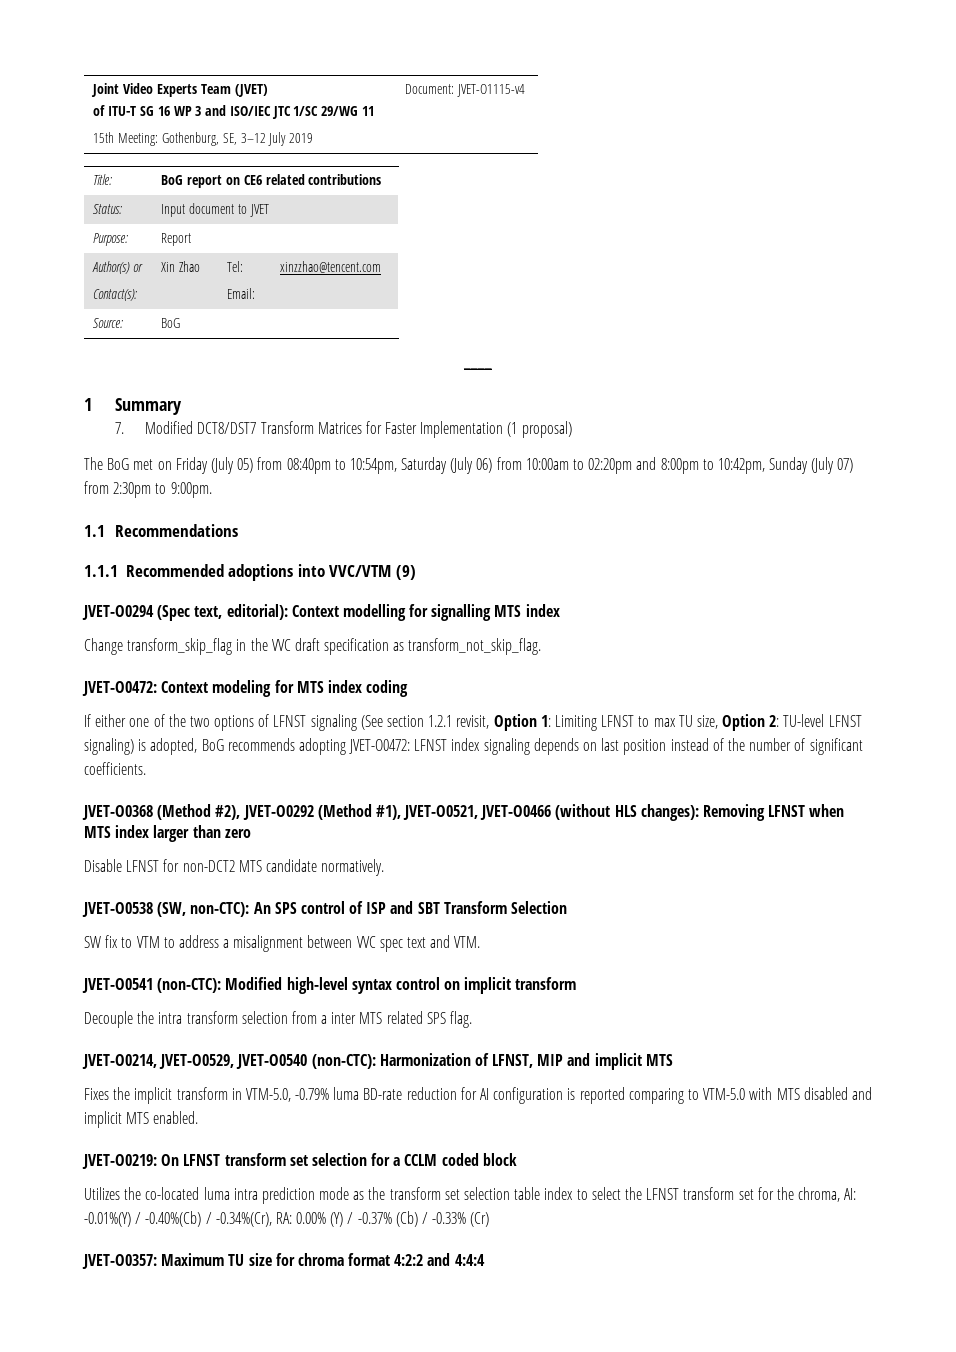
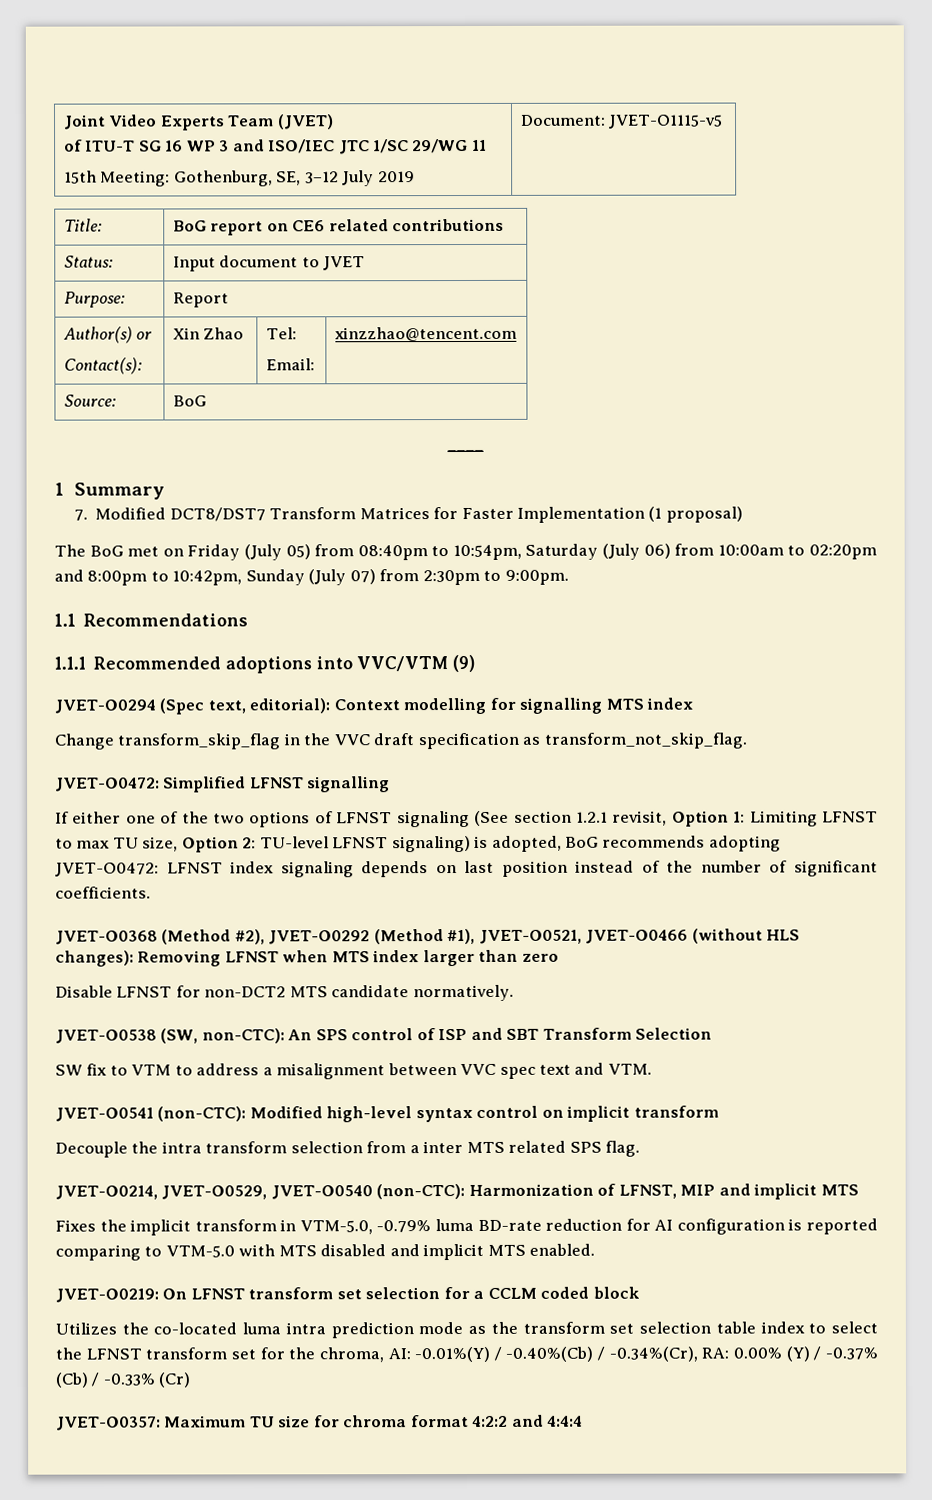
  Joint Video Experts Team (JVET)
  of ITU-T SG 16 WP 3 and ISO/IEC JTC 1/SC 29/WG 11
- 15th Meeting: Gothenburg, SE, 3–12 July 2019 | Document: JVET-O1115-v4
+ 15th Meeting: Gothenburg, SE, 3–12 July 2019 | Document: JVET-O1115-v5
- JVET-O0472: Context modeling for MTS index coding
+ JVET-O0472: Simplified LFNST signalling

